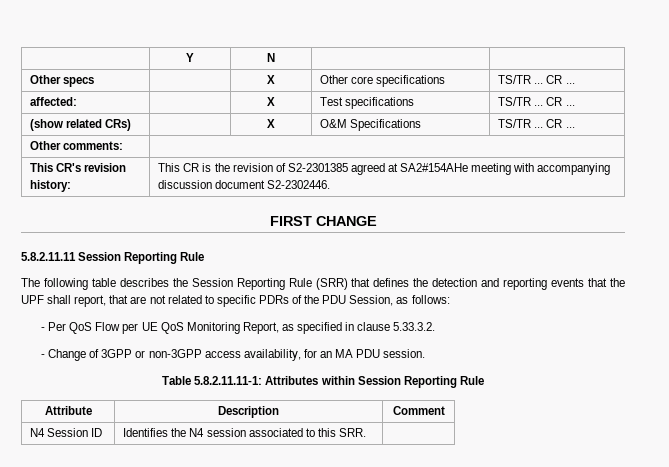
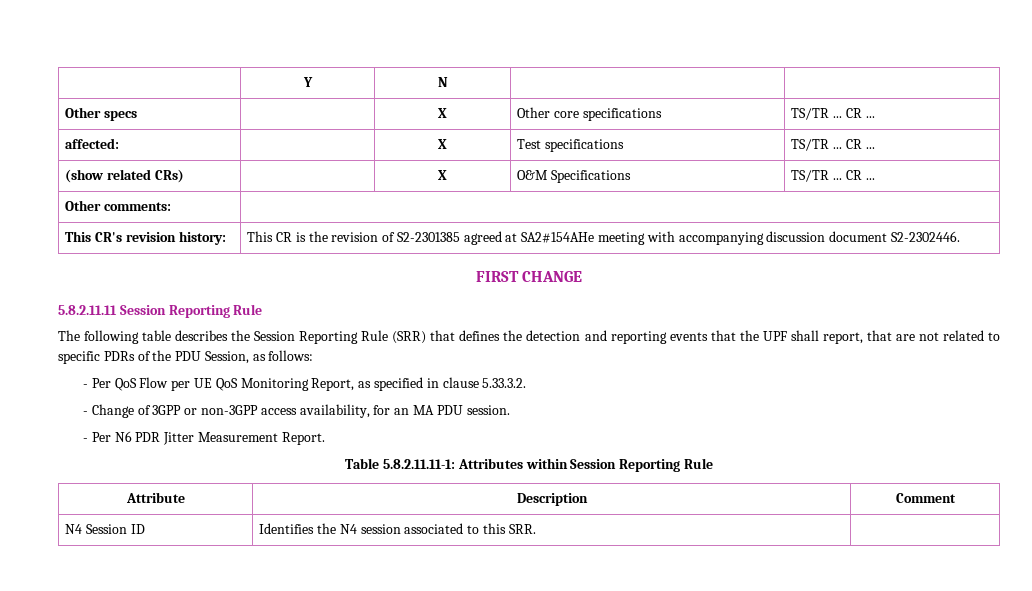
+ - Per N6 PDR Jitter Measurement Report.

